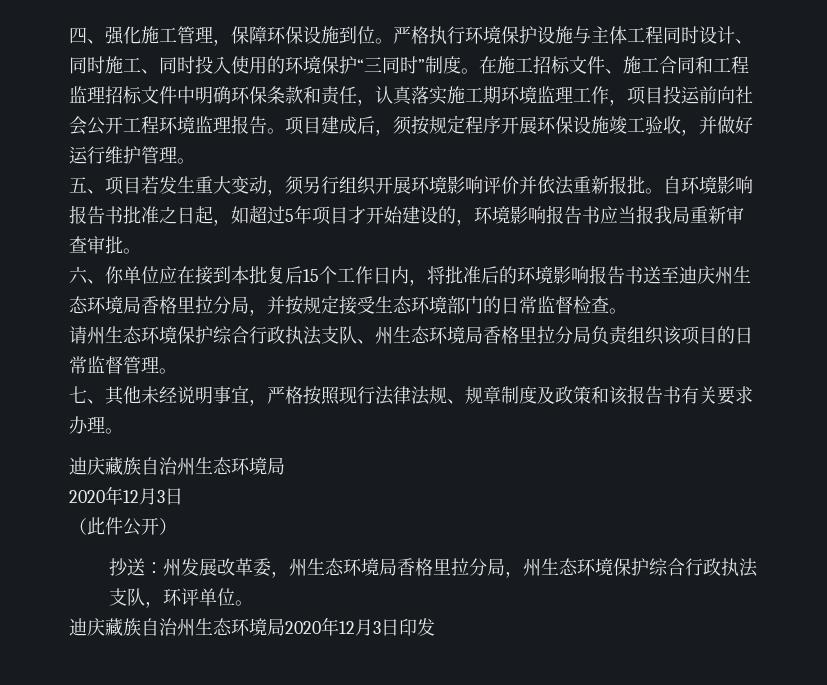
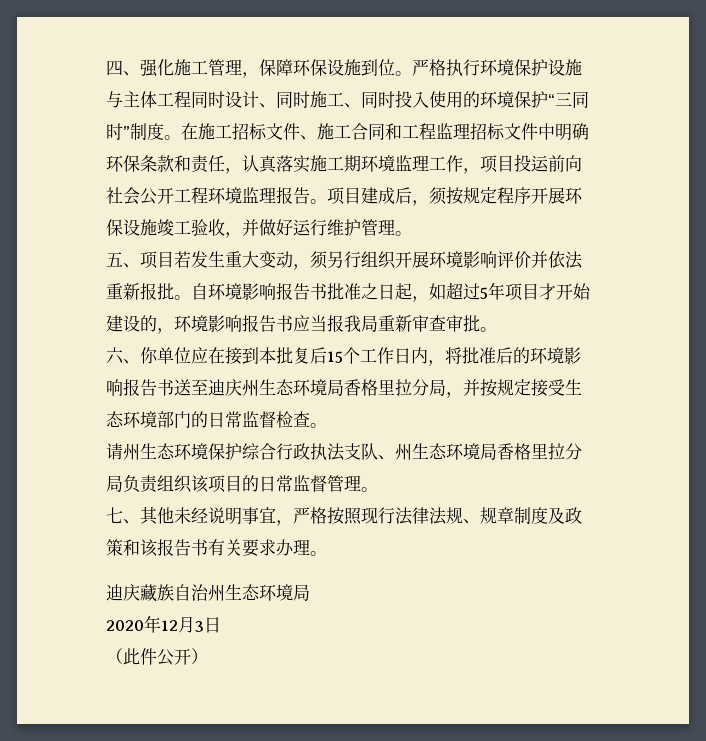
- 抄送：州发展改革委，州生态环境局香格里拉分局，州生态环境保护综合行政执法支队，环评单位。
- 迪庆藏族自治州生态环境局2020年12月3日印发

